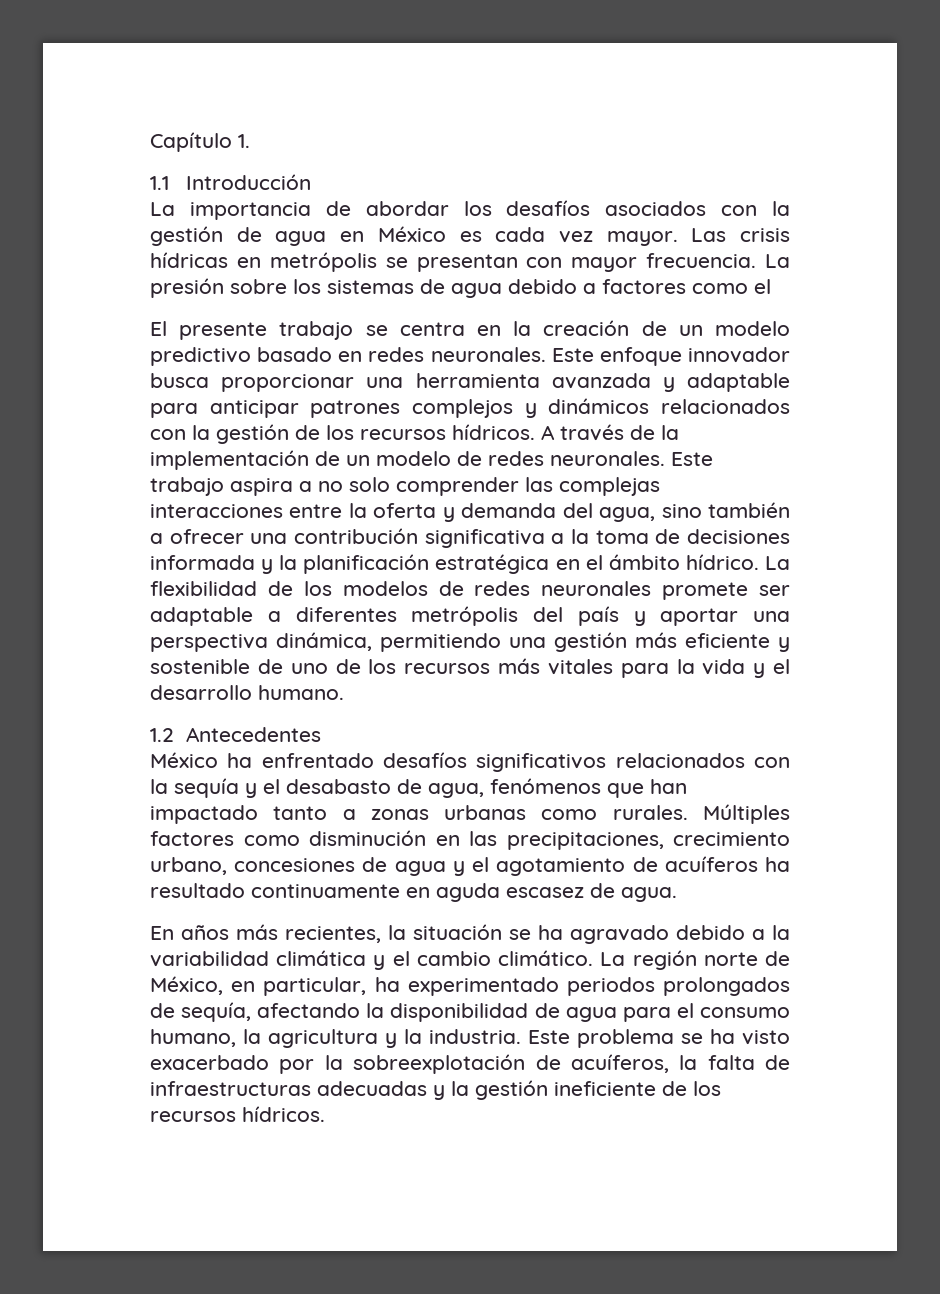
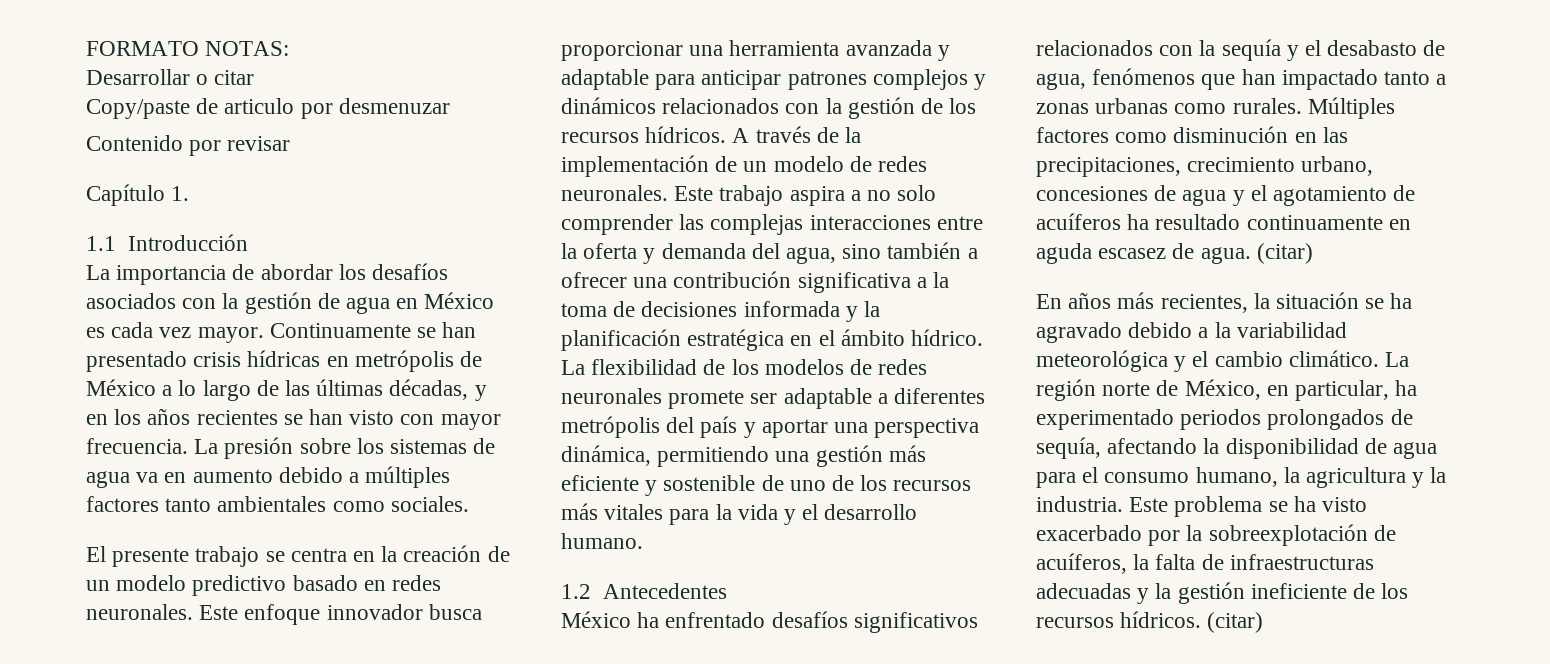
+ FORMATO NOTAS:
+ Desarrollar o citar
+ Copy/paste de articulo por desmenuzar
+ Contenido por revisar
- Las crisis hídricas en metrópolis se presentan con mayor frecuencia.
+ Continuamente se han presentado crisis hídricas en metrópolis de México a lo largo de las últimas décadas, y en los años recientes se han visto con mayor frecuencia.
- La presión sobre los sistemas de agua debido a factores como el
+ La presión sobre los sistemas de agua va en aumento debido a múltiples factores tanto ambientales como sociales.
- Múltiples factores como disminución en las precipitaciones, crecimiento urbano, concesiones de agua y el agotamiento de acuíferos ha resultado continuamente en aguda escasez de agua.
+ Múltiples factores como disminución en las precipitaciones, crecimiento urbano, concesiones de agua y el agotamiento de acuíferos ha resultado continuamente en aguda escasez de agua. (citar)
- En años más recientes, la situación se ha agravado debido a la variabilidad climática y el cambio climático.
+ En años más recientes, la situación se ha agravado debido a la variabilidad meteorológica y el cambio climático.
- Este problema se ha visto exacerbado por la sobreexplotación de acuíferos, la falta de infraestructuras adecuadas y la gestión ineficiente de los recursos hídricos.
+ Este problema se ha visto exacerbado por la sobreexplotación de acuíferos, la falta de infraestructuras adecuadas y la gestión ineficiente de los recursos hídricos. (citar)

